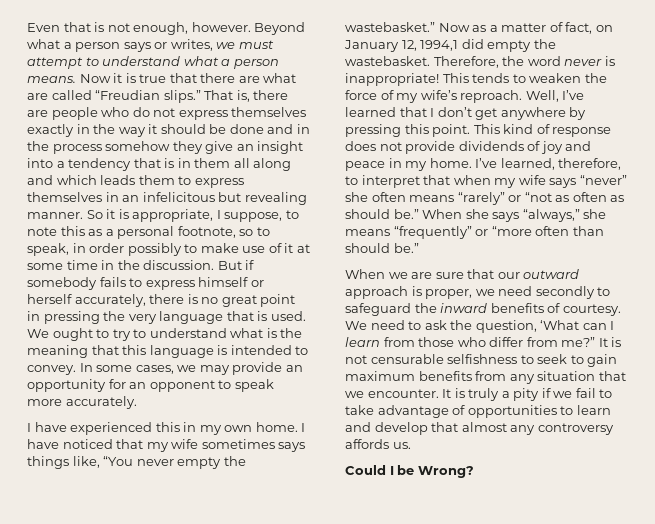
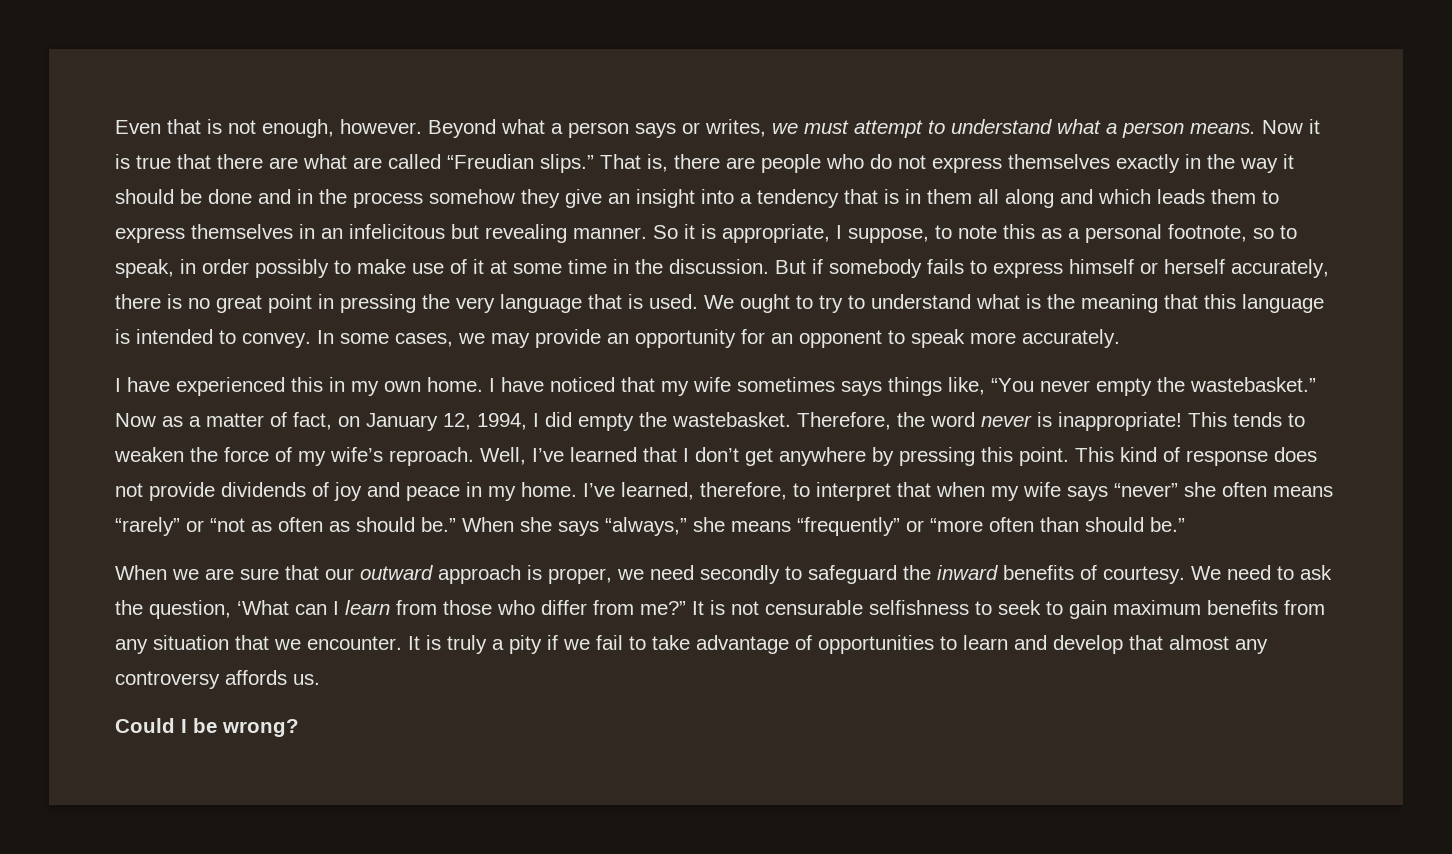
- Now as a matter of fact, on January 12, 1994,1 did empty the wastebasket.
+ Now as a matter of fact, on January 12, 1994, I did empty the wastebasket.
- Could I be Wrong?
+ Could I be wrong?

